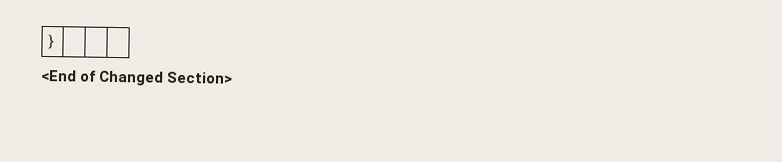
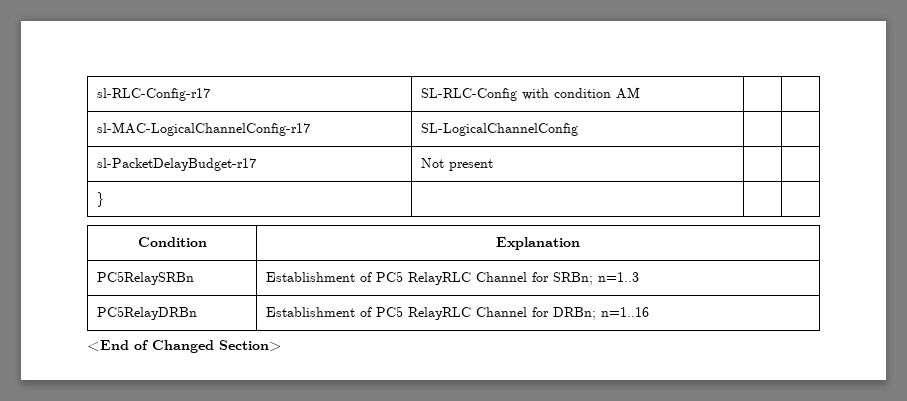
+ sl-RLC-Config-r17 | SL-RLC-Config with condition AM | |
+ sl-MAC-LogicalChannelConfig-r17 | SL-LogicalChannelConfig | |
+ sl-PacketDelayBudget-r17 | Not present | |
  } | | |
+ Condition | Explanation
+ PC5RelaySRBn | Establishment of PC5 RelayRLC Channel for SRBn; n=1..3
+ PC5RelayDRBn | Establishment of PC5 RelayRLC Channel for DRBn; n=1..16

